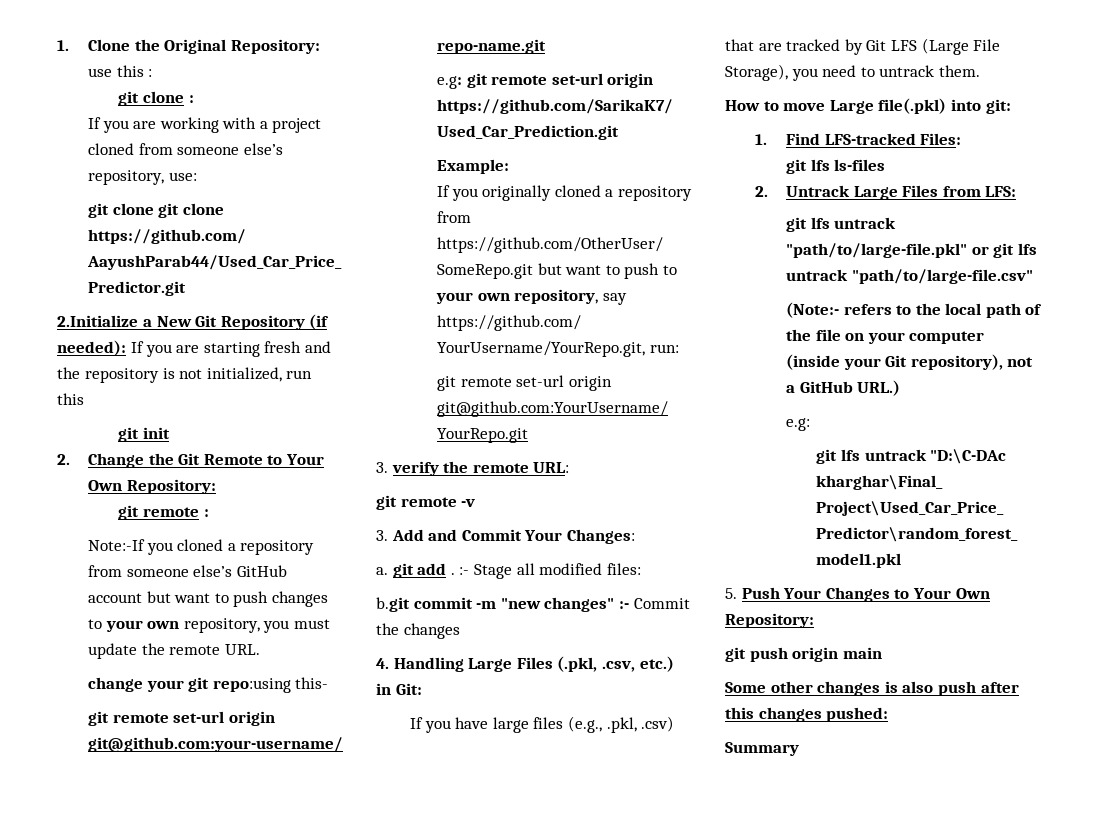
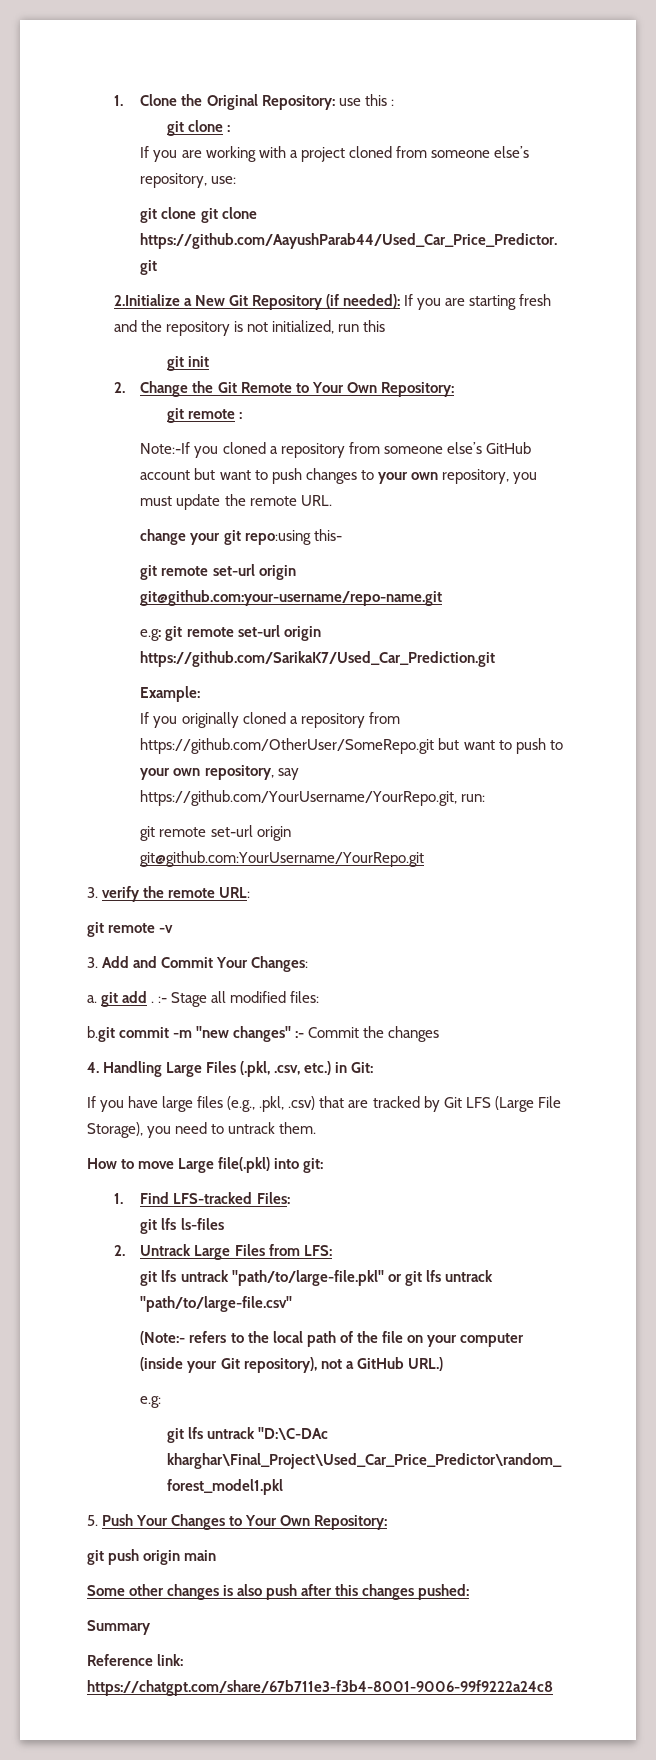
+ Reference link: https://chatgpt.com/share/67b711e3-f3b4-8001-9006-99f9222a24c8

